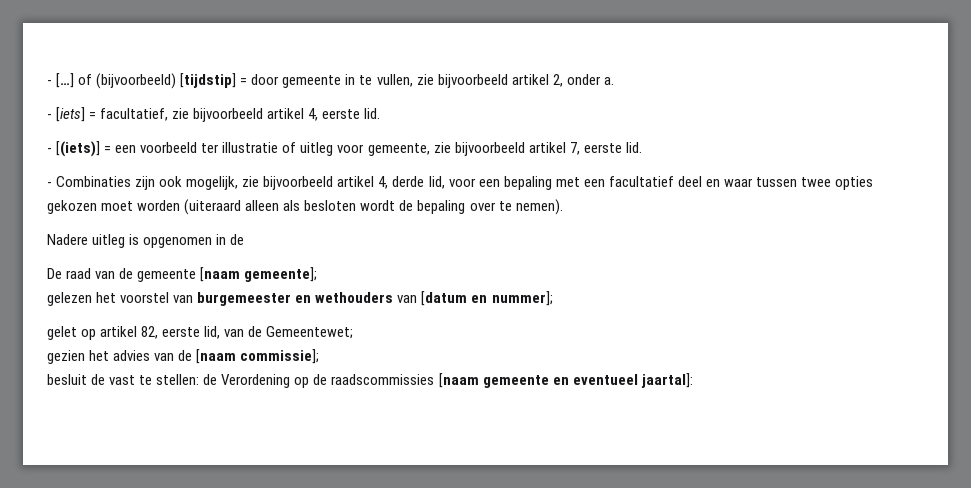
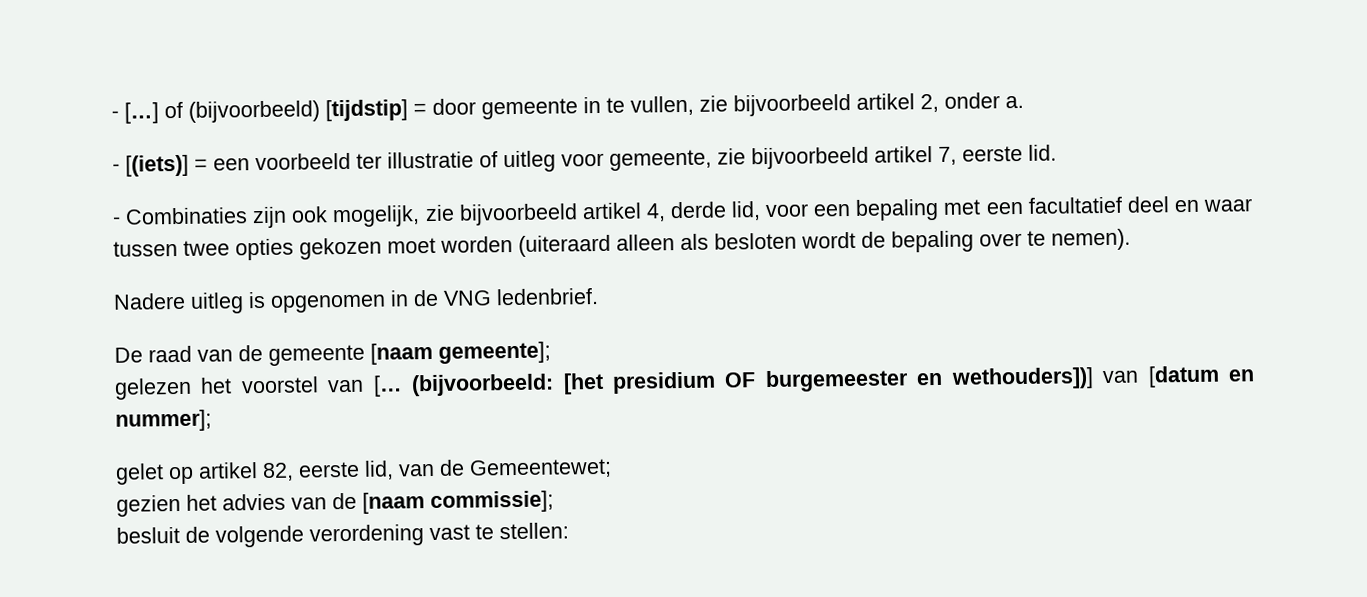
- - [iets] = facultatief, zie bijvoorbeeld artikel 4, eerste lid.
- Nadere uitleg is opgenomen in de
+ Nadere uitleg is opgenomen in de VNG ledenbrief.
- gelezen het voorstel van burgemeester en wethouders van [datum en nummer];
+ gelezen het voorstel van [… (bijvoorbeeld: [het presidium OF burgemeester en wethouders])] van [datum en nummer];
- besluit de vast te stellen: de Verordening op de raadscommissies [naam gemeente en eventueel jaartal]:
+ besluit de volgende verordening vast te stellen:

